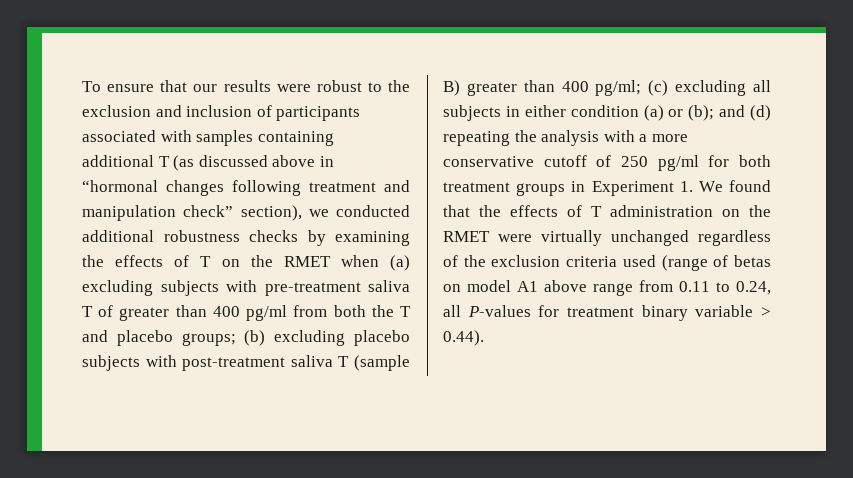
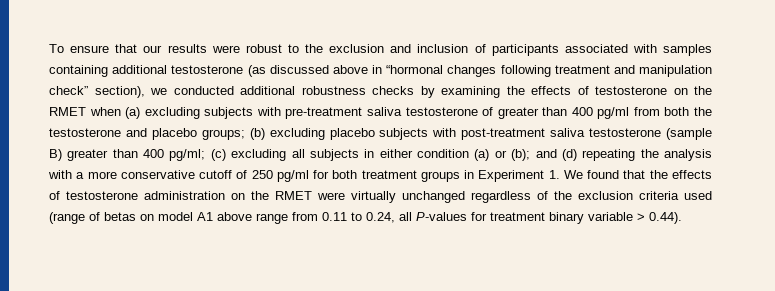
- To ensure that our results were robust to the exclusion and inclusion of participants associated with samples containing additional T (as discussed above in “hormonal changes following treatment and manipulation check” section), we conducted additional robustness checks by examining the effects of T on the RMET when (a) excluding subjects with pre-treatment saliva T of greater than 400 pg/ml from both the T and placebo groups;
+ To ensure that our results were robust to the exclusion and inclusion of participants associated with samples containing additional testosterone (as discussed above in “hormonal changes following treatment and manipulation check” section), we conducted additional robustness checks by examining the effects of testosterone on the RMET when (a) excluding subjects with pre-treatment saliva testosterone of greater than 400 pg/ml from both the testosterone and placebo groups;
- (b) excluding placebo subjects with post-treatment saliva T (sample B) greater than 400 pg/ml;
+ (b) excluding placebo subjects with post-treatment saliva testosterone (sample B) greater than 400 pg/ml;
- and (d) repeating the analysis with a more conservative cutoff of 250 pg/ml for both treatment groups in Experiment 1. We found that the effects of T administration on the RMET were virtually unchanged regardless of the exclusion criteria used (range of betas on model A1 above range from 0.11 to 0.24, all P-values for treatment binary variable > 0.44).
+ and (d) repeating the analysis with a more conservative cutoff of 250 pg/ml for both treatment groups in Experiment 1. We found that the effects of testosterone administration on the RMET were virtually unchanged regardless of the exclusion criteria used (range of betas on model A1 above range from 0.11 to 0.24, all P-values for treatment binary variable > 0.44).

